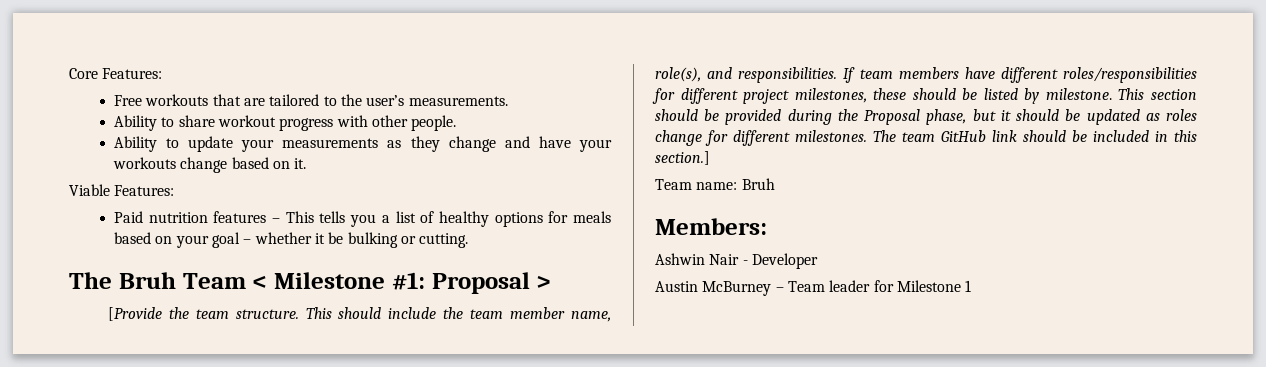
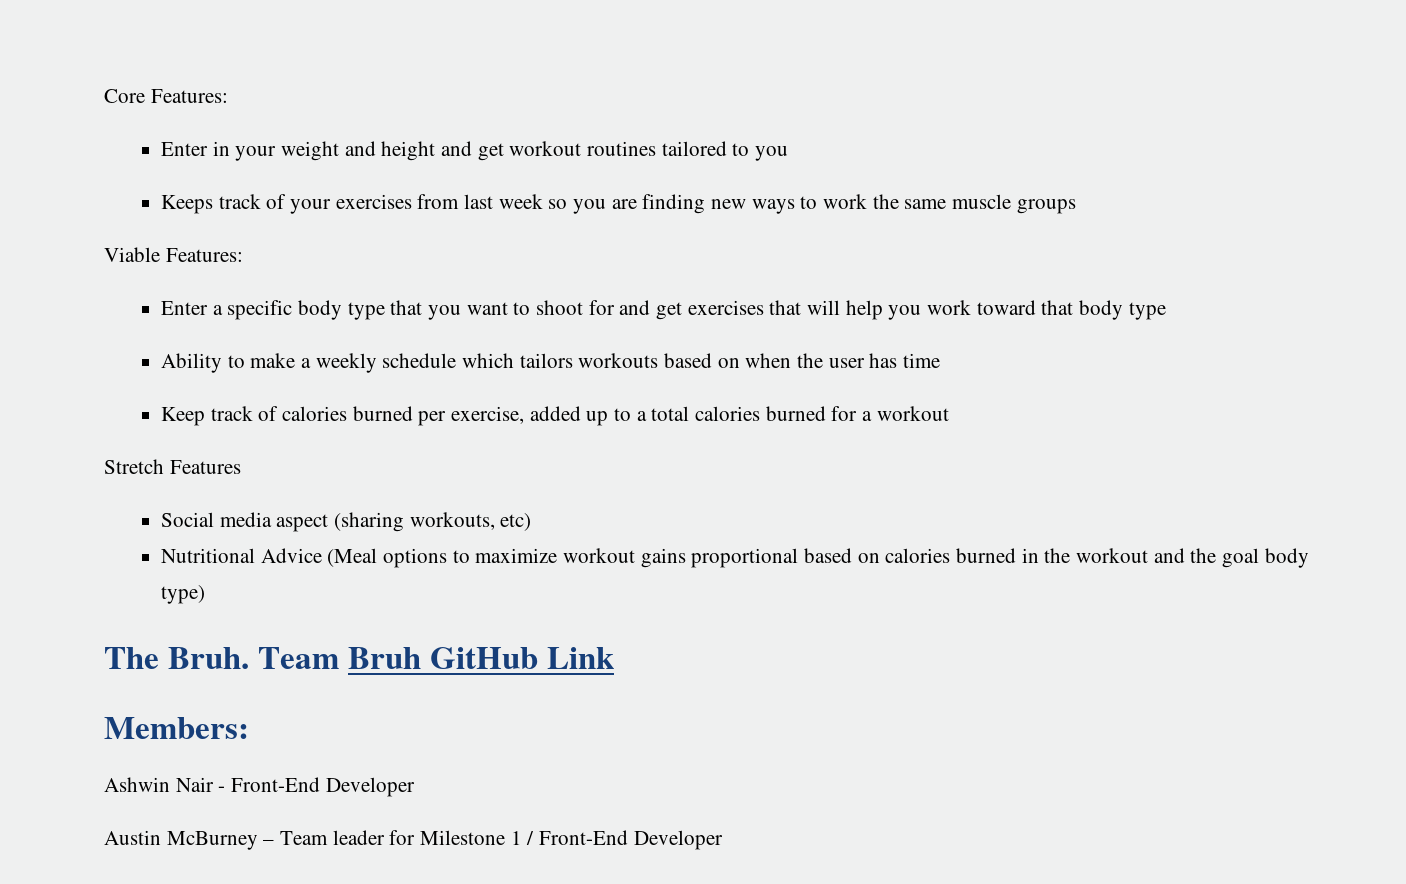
- Free workouts that are tailored to the user’s measurements.
- Ability to share workout progress with other people.
- Ability to update your measurements as they change and have your workouts change based on it.
+ Enter in your weight and height and get workout routines tailored to you
+ Keeps track of your exercises from last week so you are finding new ways to work the same muscle groups
  Viable Features:
- Paid nutrition features – This tells you a list of healthy options for meals based on your goal – whether it be bulking or cutting.
- The Bruh Team < Milestone #1: Proposal >
- [Provide the team structure. This should include the team member name, role(s), and responsibilities. If team members have different roles/responsibilities for different project milestones, these should be listed by milestone. This section should be provided during the Proposal phase, but it should be updated as roles change for different milestones. The team GitHub link should be included in this section.]
- Team name: Bruh
+ Enter a specific body type that you want to shoot for and get exercises that will help you work toward that body type
+ Ability to make a weekly schedule which tailors workouts based on when the user has time
+ Keep track of calories burned per exercise, added up to a total calories burned for a workout
+ Stretch Features
+ Social media aspect (sharing workouts, etc)
+ Nutritional Advice (Meal options to maximize workout gains proportional based on calories burned in the workout and the goal body type)
+ The Bruh. Team Bruh GitHub Link
- Ashwin Nair - Developer
+ Ashwin Nair - Front-End Developer
- Austin McBurney – Team leader for Milestone 1
+ Austin McBurney – Team leader for Milestone 1 / Front-End Developer

